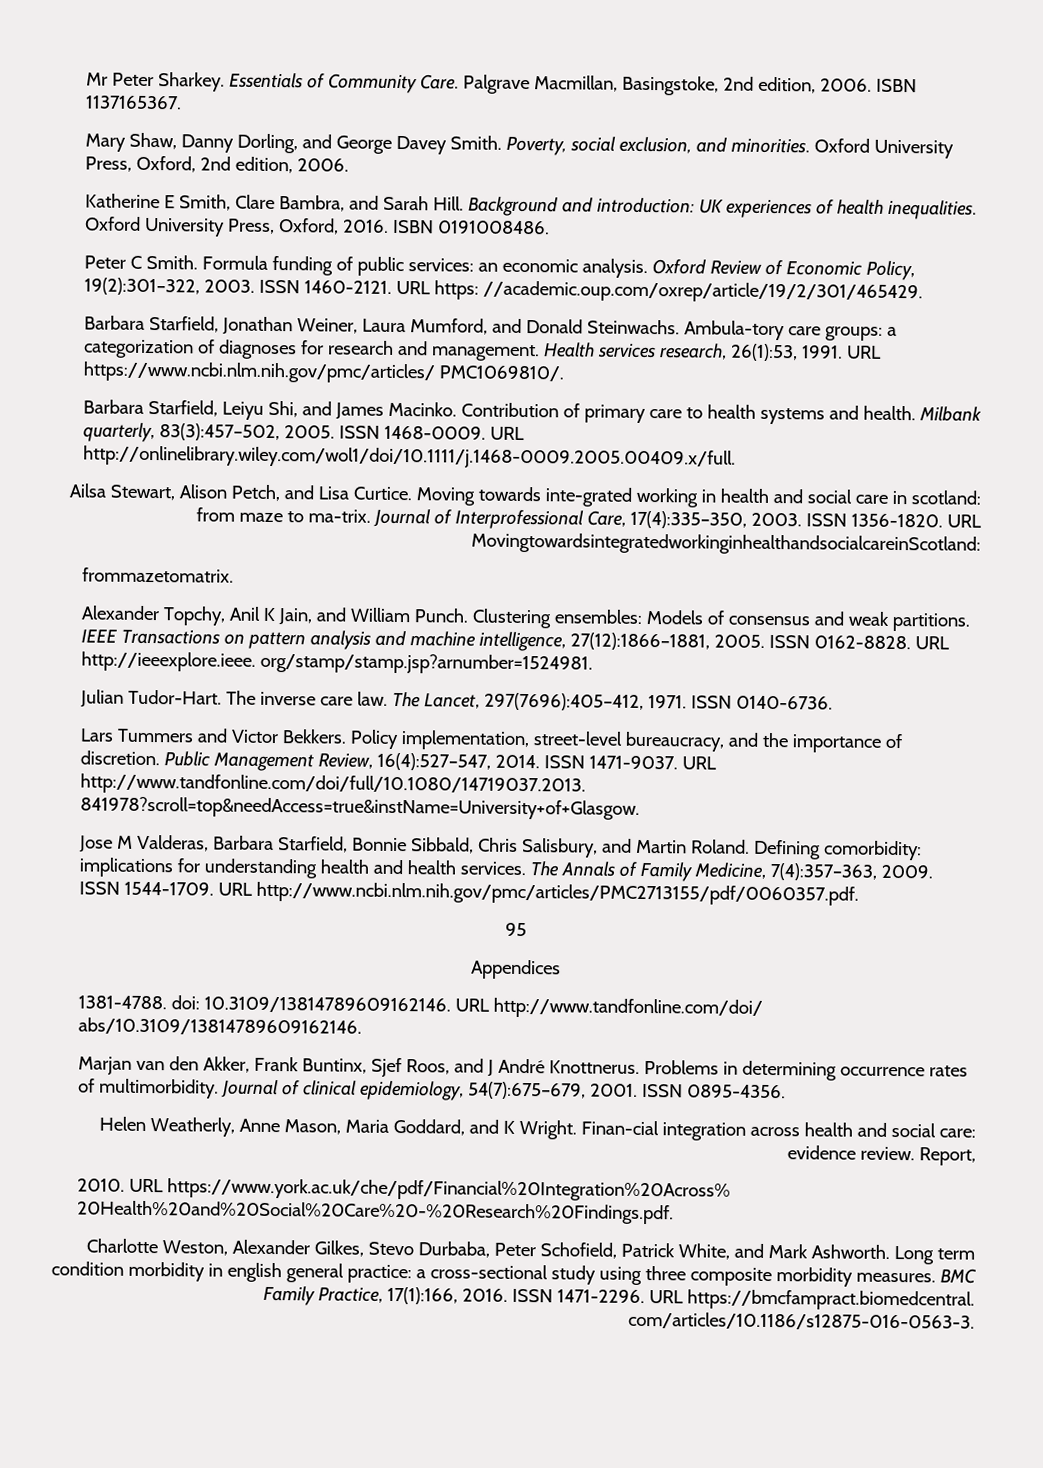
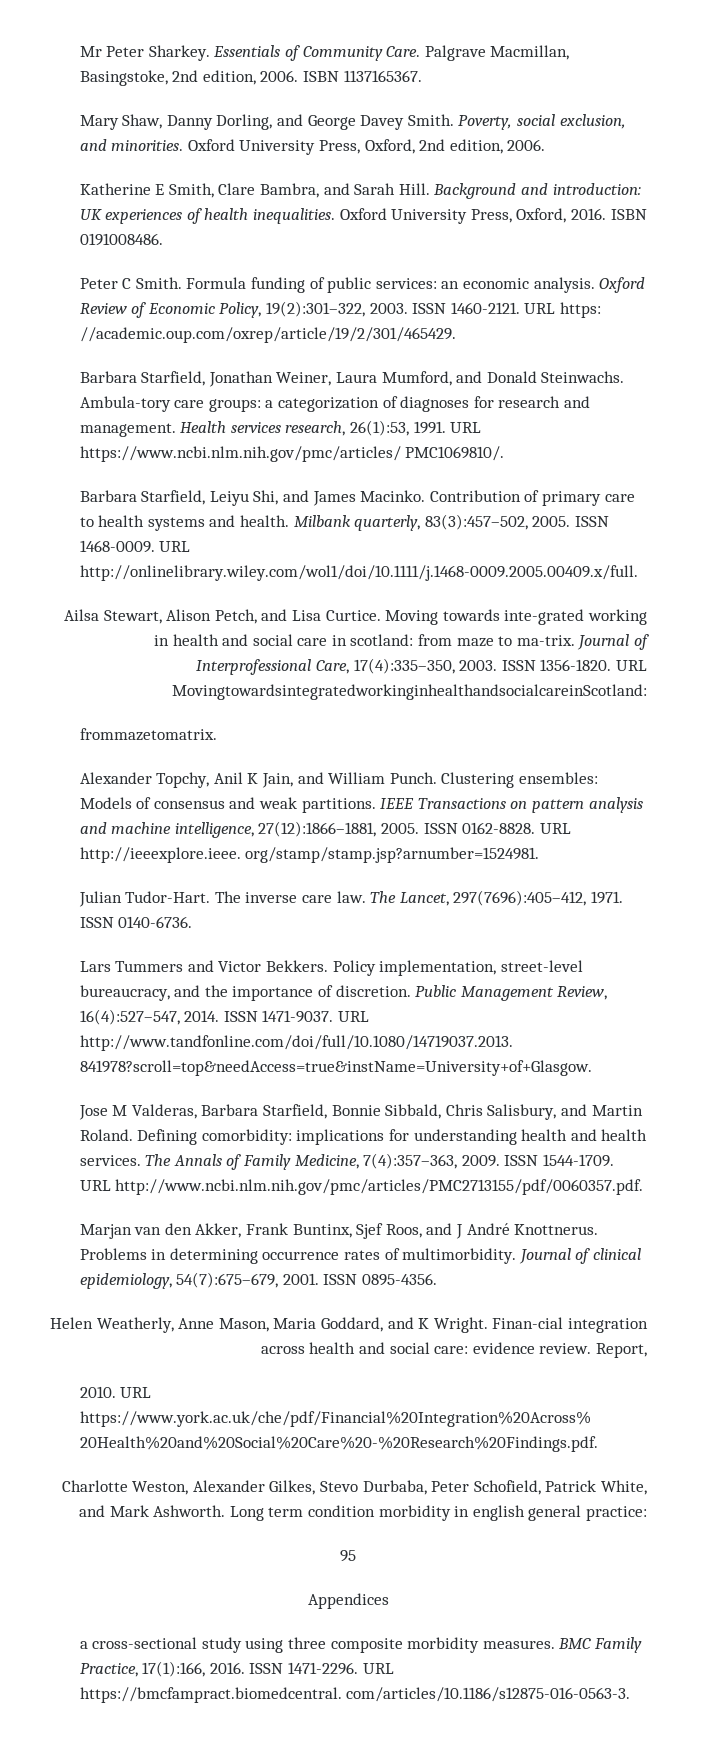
- 95
- Appendices
- 1381-4788. doi: 10.3109/13814789609162146. URL http://www.tandfonline.com/doi/ abs/10.3109/13814789609162146.
- Long term condition morbidity in english general practice: a cross-sectional study using three composite morbidity measures.
+ Long term condition morbidity in english general practice:
+ 95
+ Appendices
+ a cross-sectional study using three composite morbidity measures.

